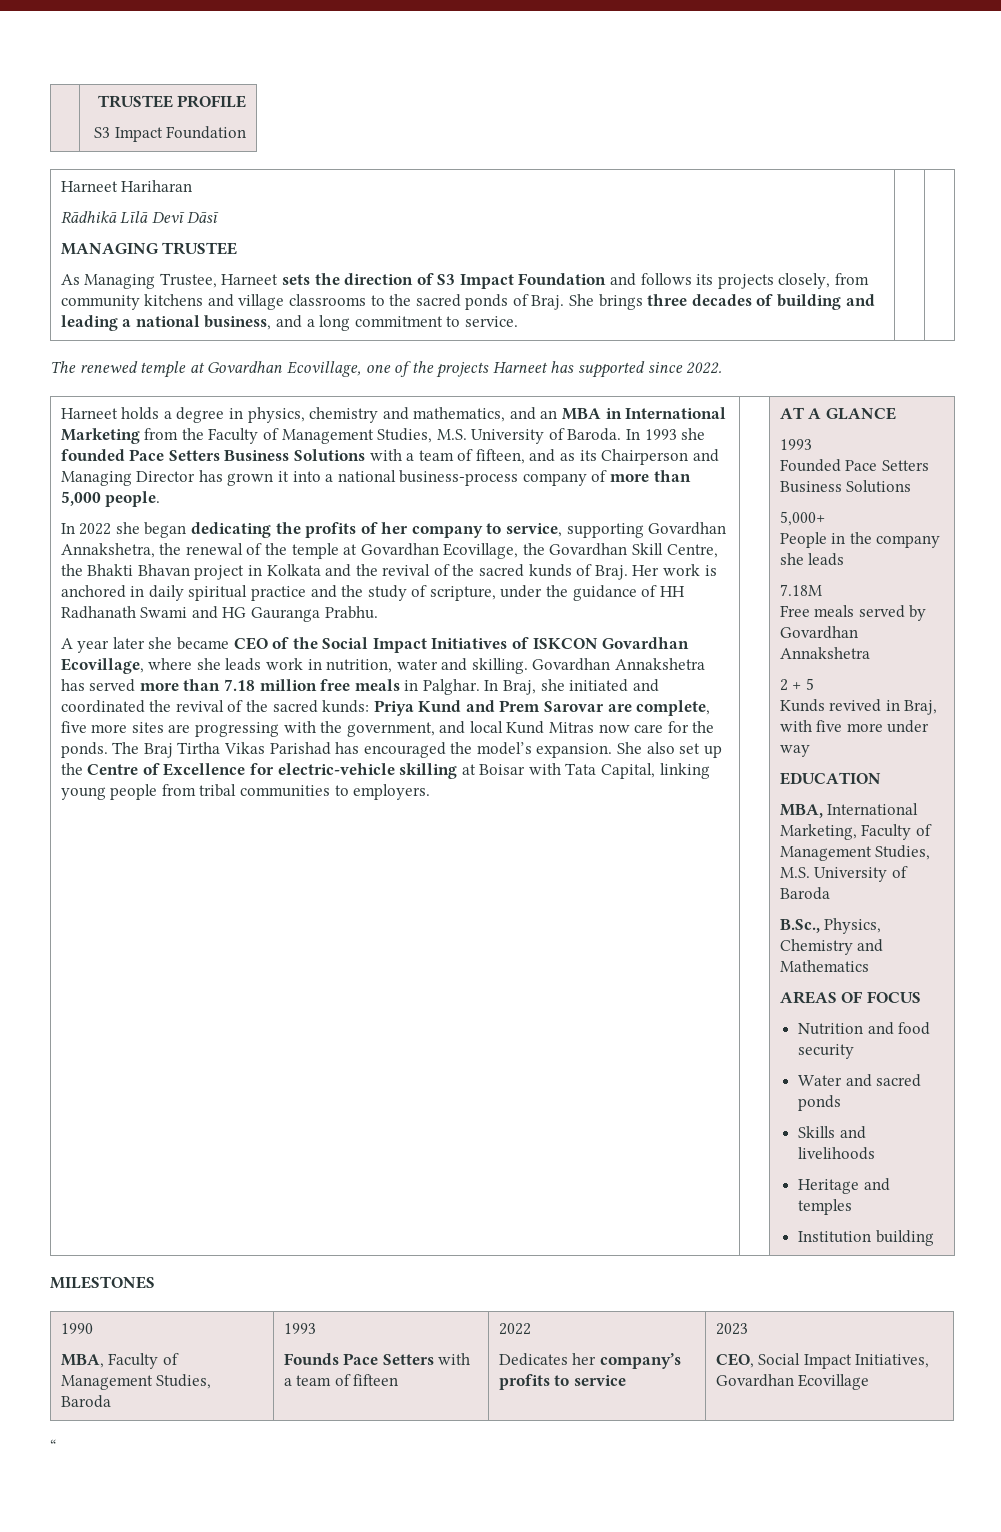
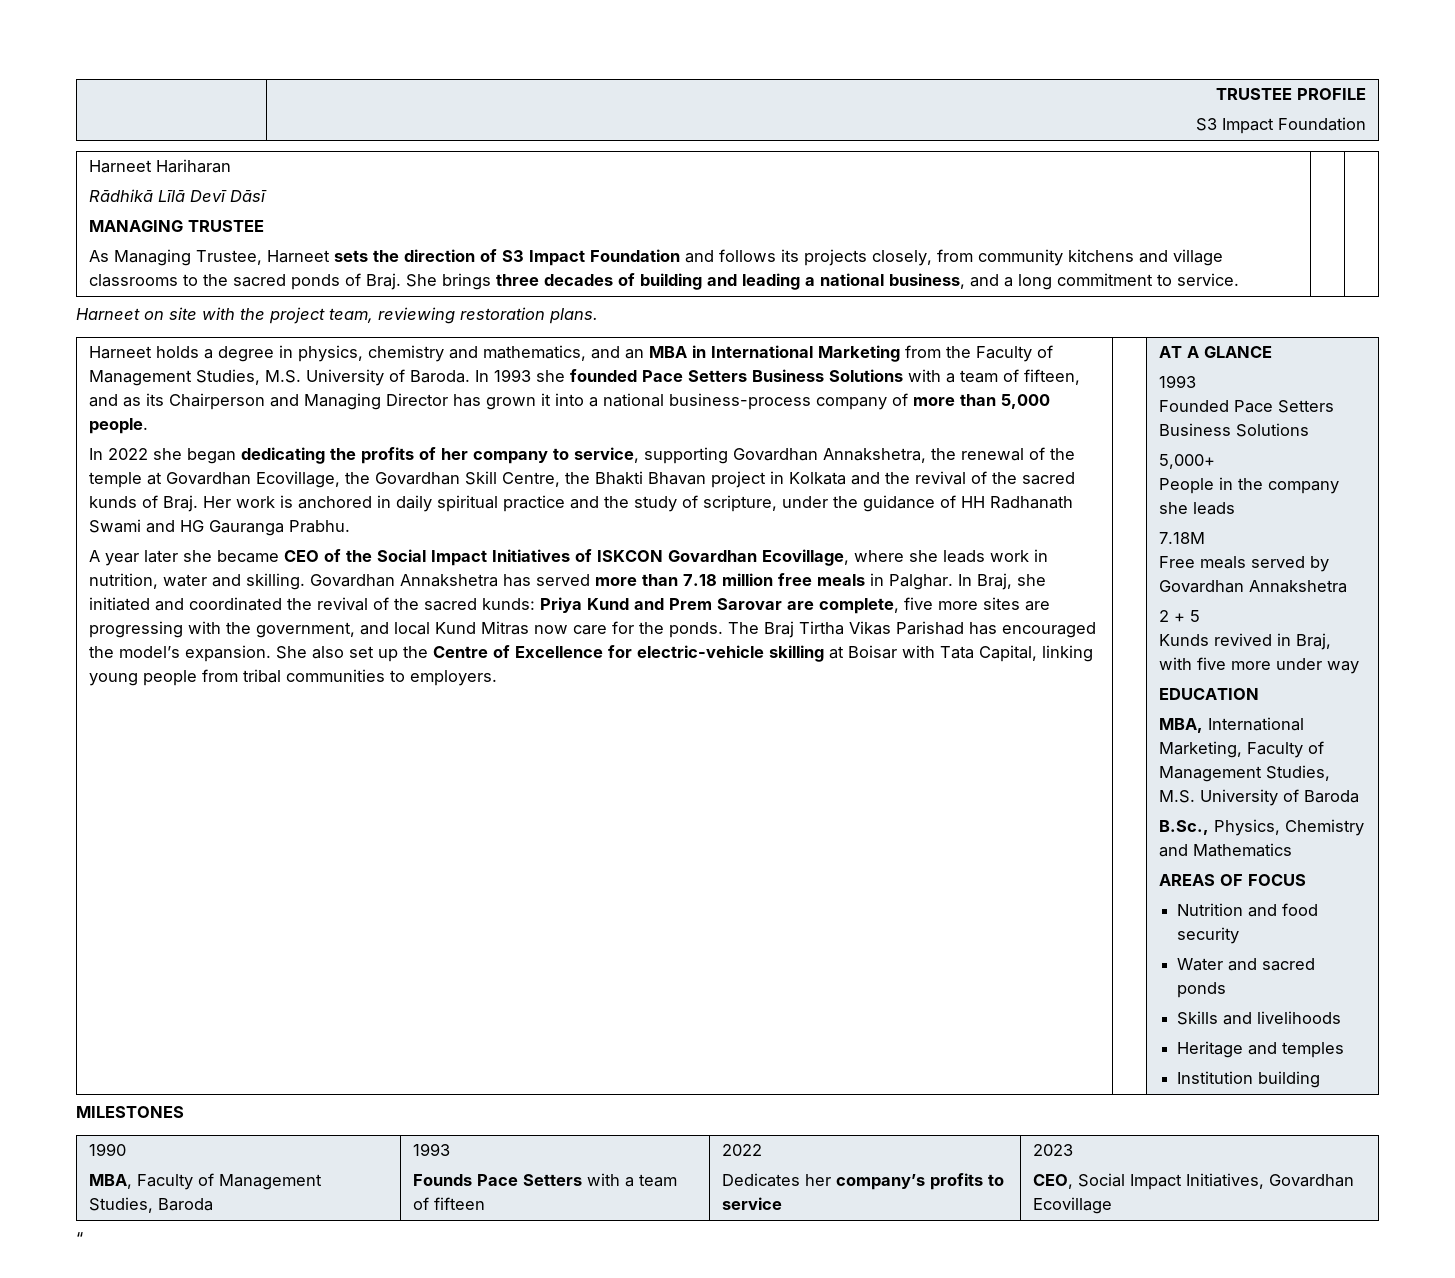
- The renewed temple at Govardhan Ecovillage, one of the projects Harneet has supported since 2022.
+ Harneet on site with the project team, reviewing restoration plans.

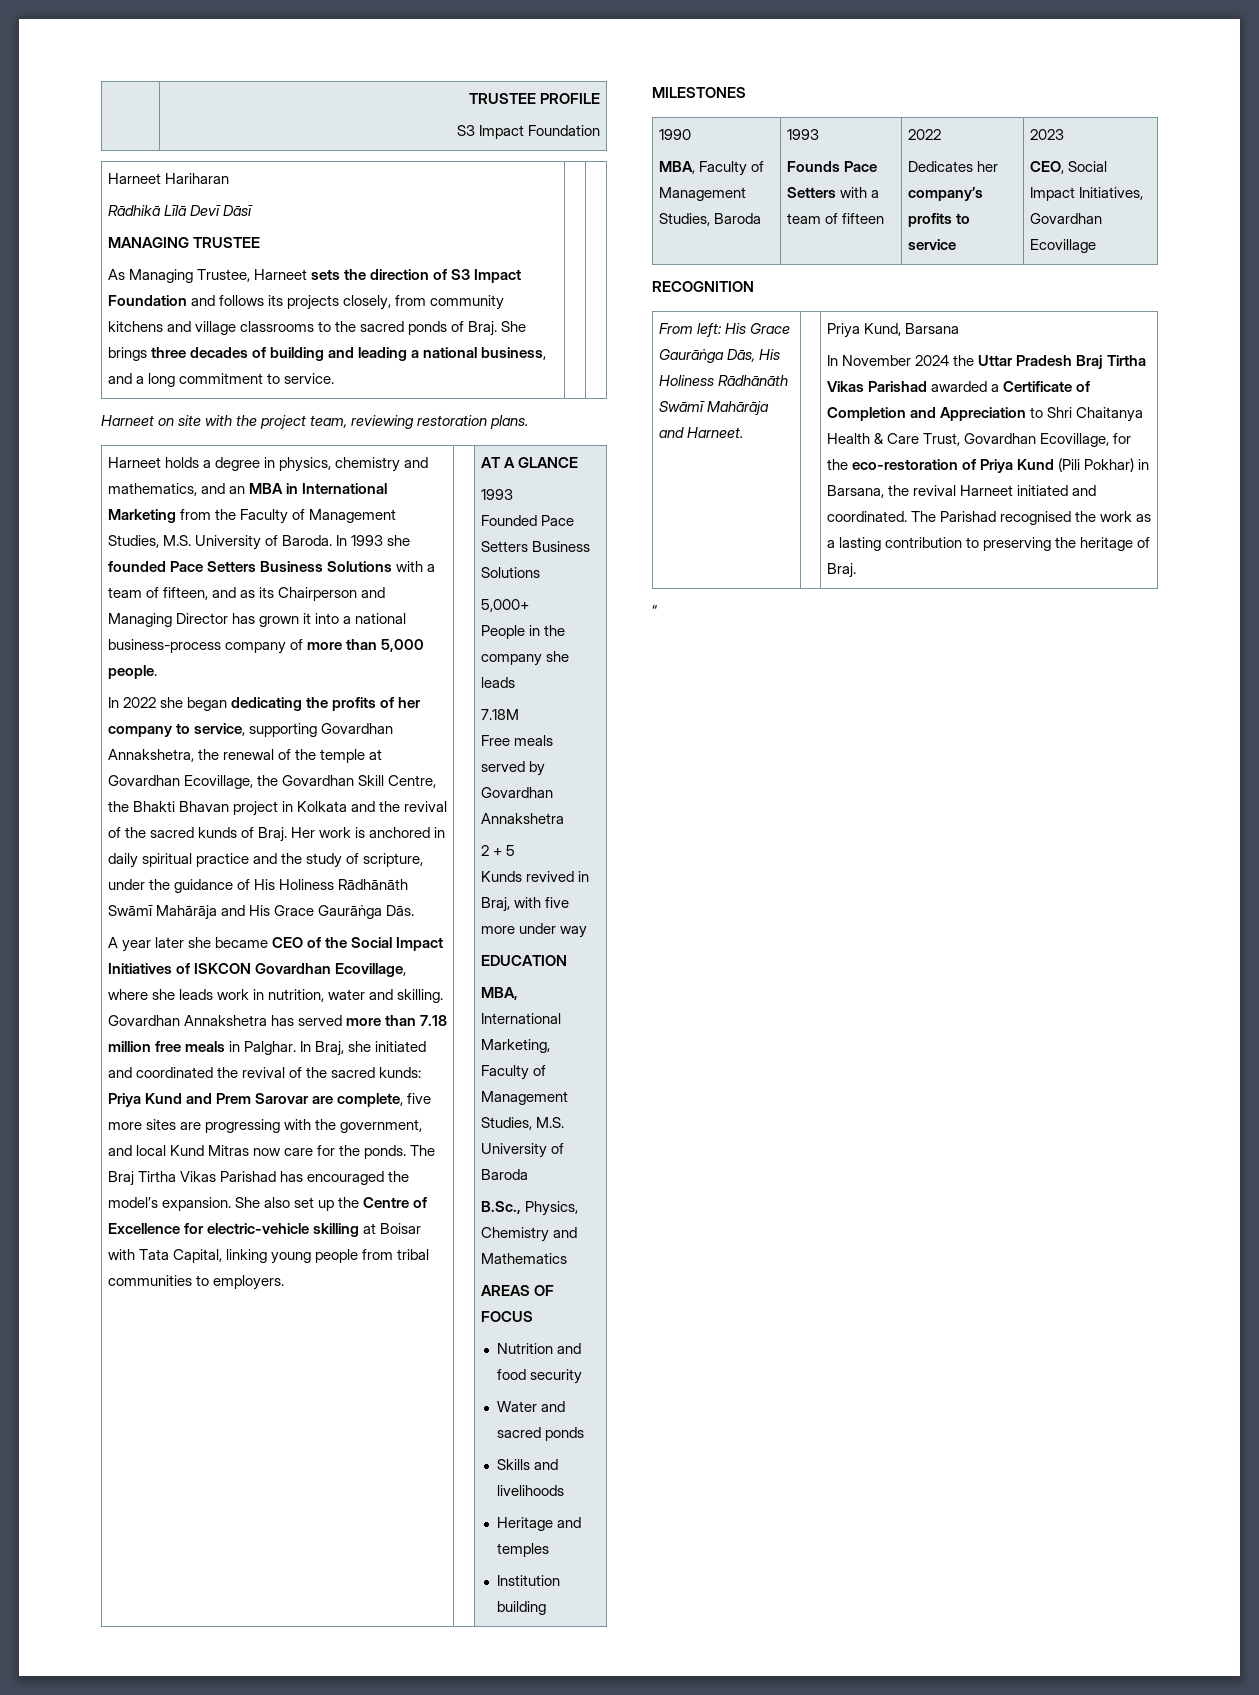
- Her work is anchored in daily spiritual practice and the study of scripture, under the guidance of HH Radhanath Swami and HG Gauranga Prabhu.
+ Her work is anchored in daily spiritual practice and the study of scripture, under the guidance of His Holiness Rādhānāth Swāmī Mahārāja and His Grace Gaurāṅga Dās.
+ RECOGNITION
+ From left: His Grace Gaurāṅga Dās, His Holiness Rādhānāth Swāmī Mahārāja and Harneet. | | Priya Kund, Barsana
+ In November 2024 the Uttar Pradesh Braj Tirtha Vikas Parishad awarded a Certificate of Completion and Appreciation to Shri Chaitanya Health & Care Trust, Govardhan Ecovillage, for the eco-restoration of Priya Kund (Pili Pokhar) in Barsana, the revival Harneet initiated and coordinated. The Parishad recognised the work as a lasting contribution to preserving the heritage of Braj.

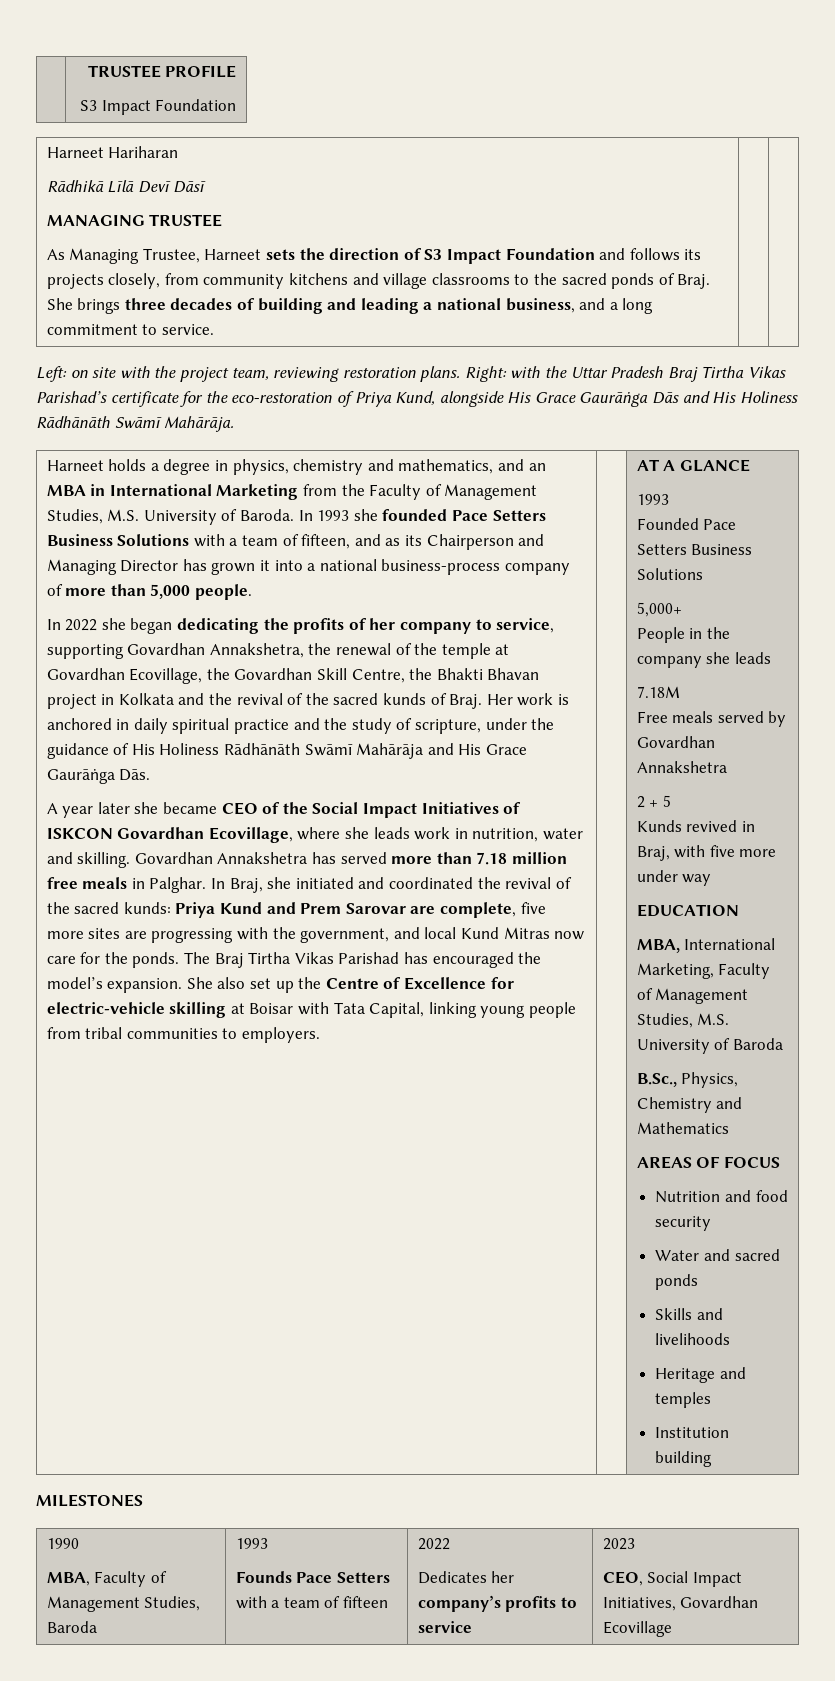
- Harneet on site with the project team, reviewing restoration plans.
+ Left: on site with the project team, reviewing restoration plans. Right: with the Uttar Pradesh Braj Tirtha Vikas Parishad’s certificate for the eco-restoration of Priya Kund, alongside His Grace Gaurāṅga Dās and His Holiness Rādhānāth Swāmī Mahārāja.
- RECOGNITION
- From left: His Grace Gaurāṅga Dās, His Holiness Rādhānāth Swāmī Mahārāja and Harneet. | | Priya Kund, Barsana
- In November 2024 the Uttar Pradesh Braj Tirtha Vikas Parishad awarded a Certificate of Completion and Appreciation to Shri Chaitanya Health & Care Trust, Govardhan Ecovillage, for the eco-restoration of Priya Kund (Pili Pokhar) in Barsana, the revival Harneet initiated and coordinated. The Parishad recognised the work as a lasting contribution to preserving the heritage of Braj.
- “

